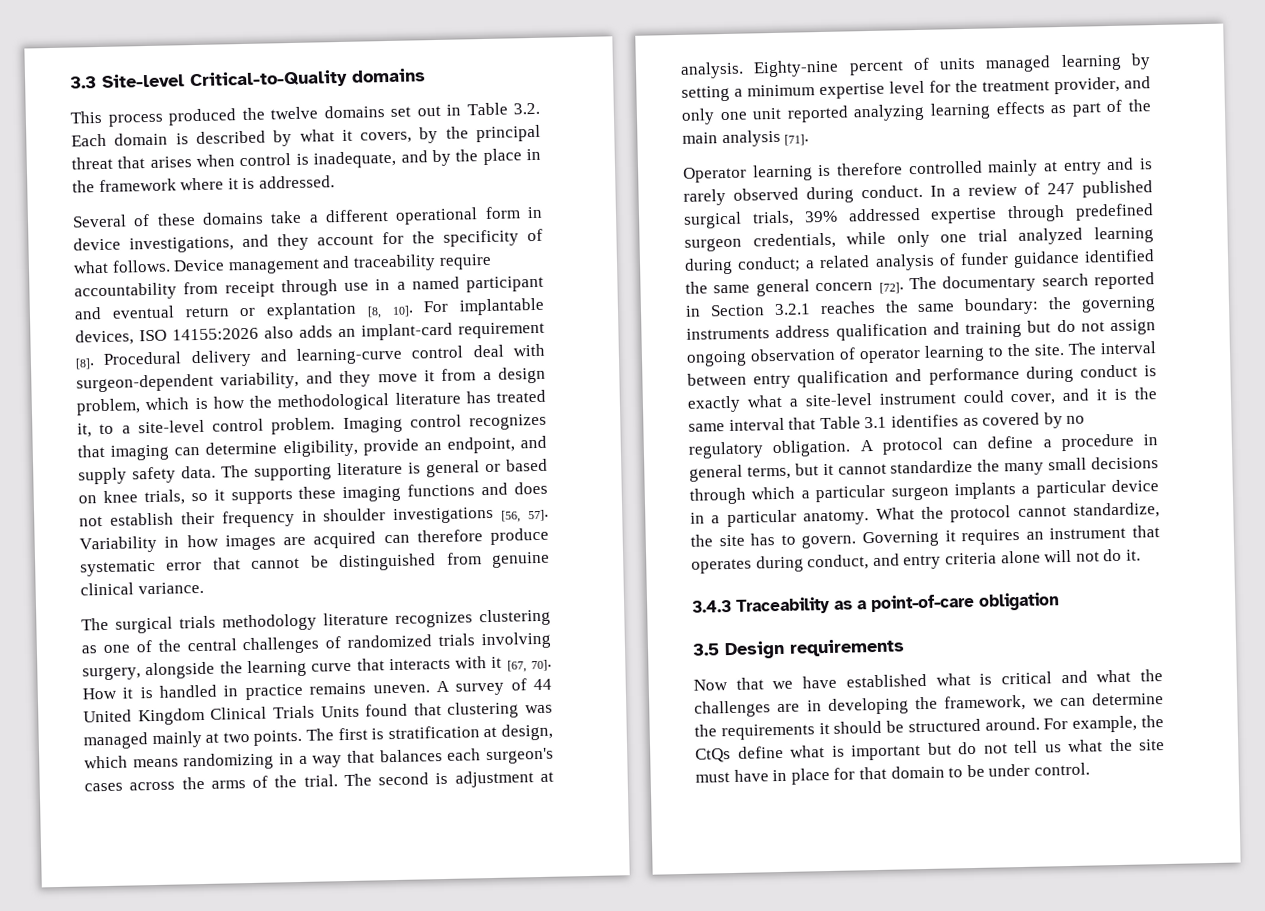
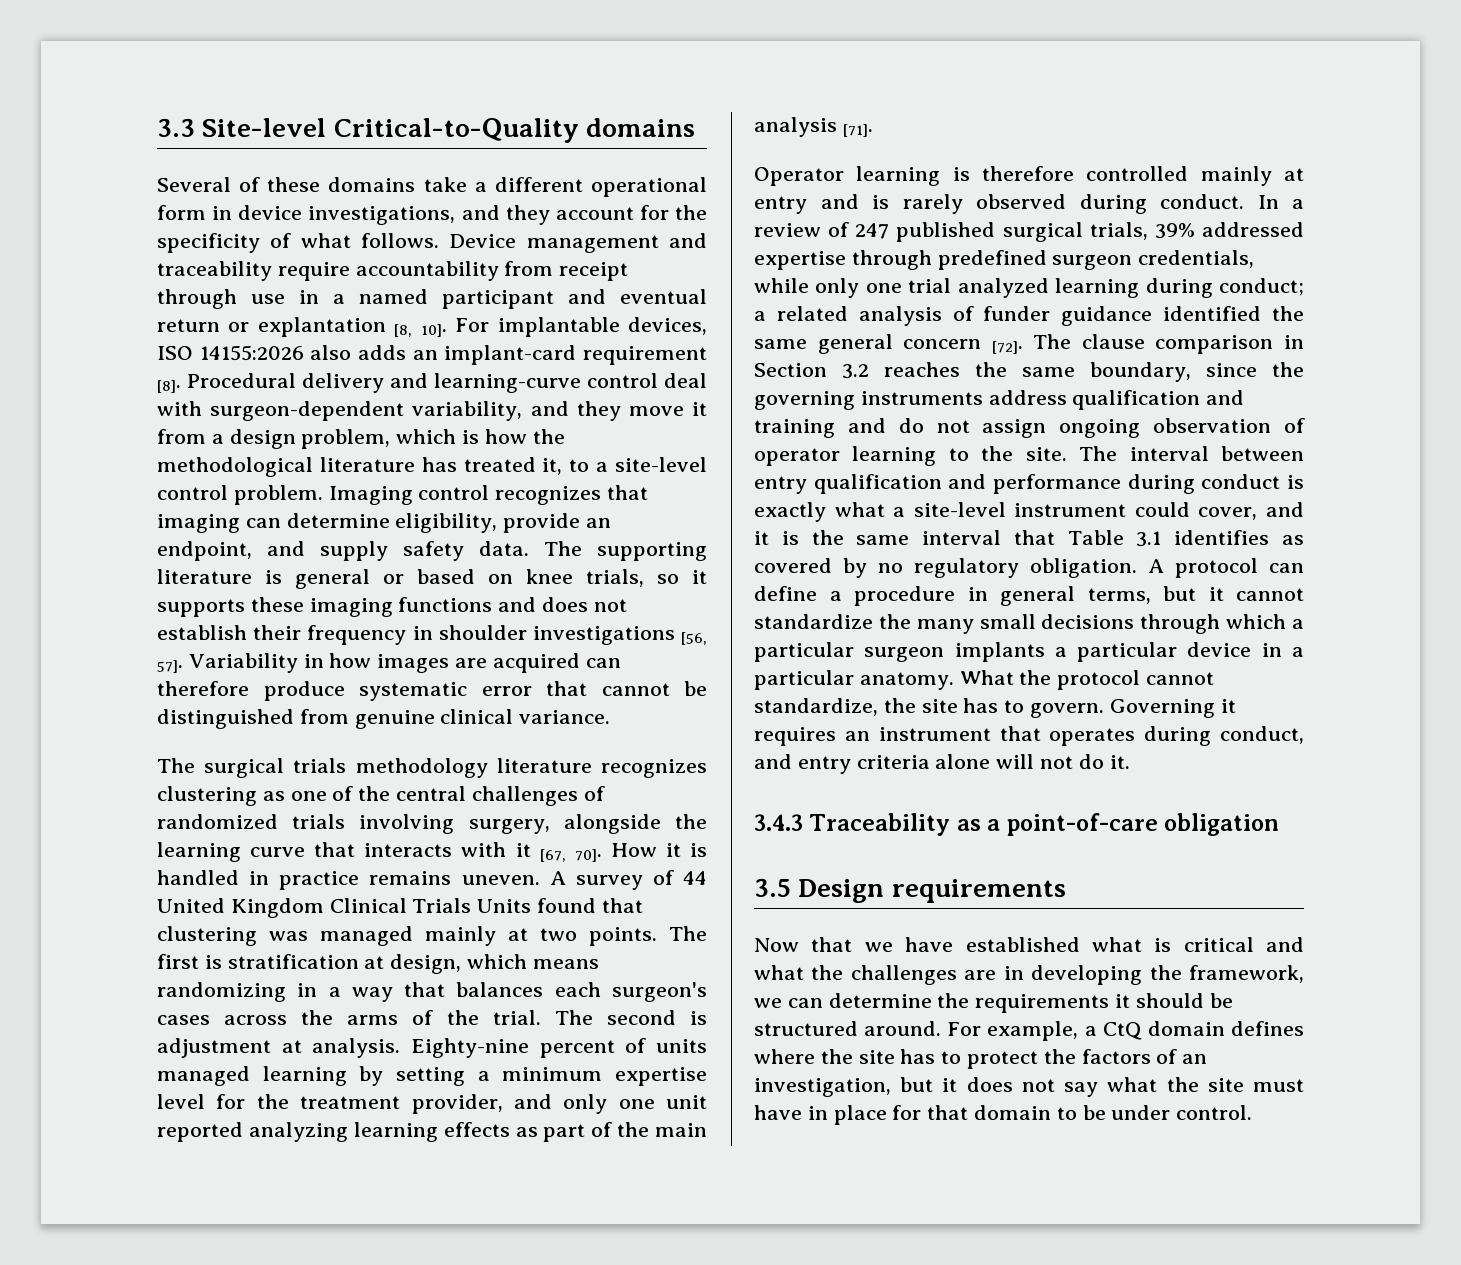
- This process produced the twelve domains set out in Table 3.2. Each domain is described by what it covers, by the principal threat that arises when control is inadequate, and by the place in the framework where it is addressed.
- The documentary search reported in Section 3.2.1 reaches the same boundary: the governing instruments address qualification and training but do not assign ongoing observation of operator learning to the site.
+ The clause comparison in Section 3.2 reaches the same boundary, since the governing instruments address qualification and training and do not assign ongoing observation of operator learning to the site.
- For example, the CtQs define what is important but do not tell us what the site must have in place for that domain to be under control.
+ For example, a CtQ domain defines where the site has to protect the factors of an investigation, but it does not say what the site must have in place for that domain to be under control.

